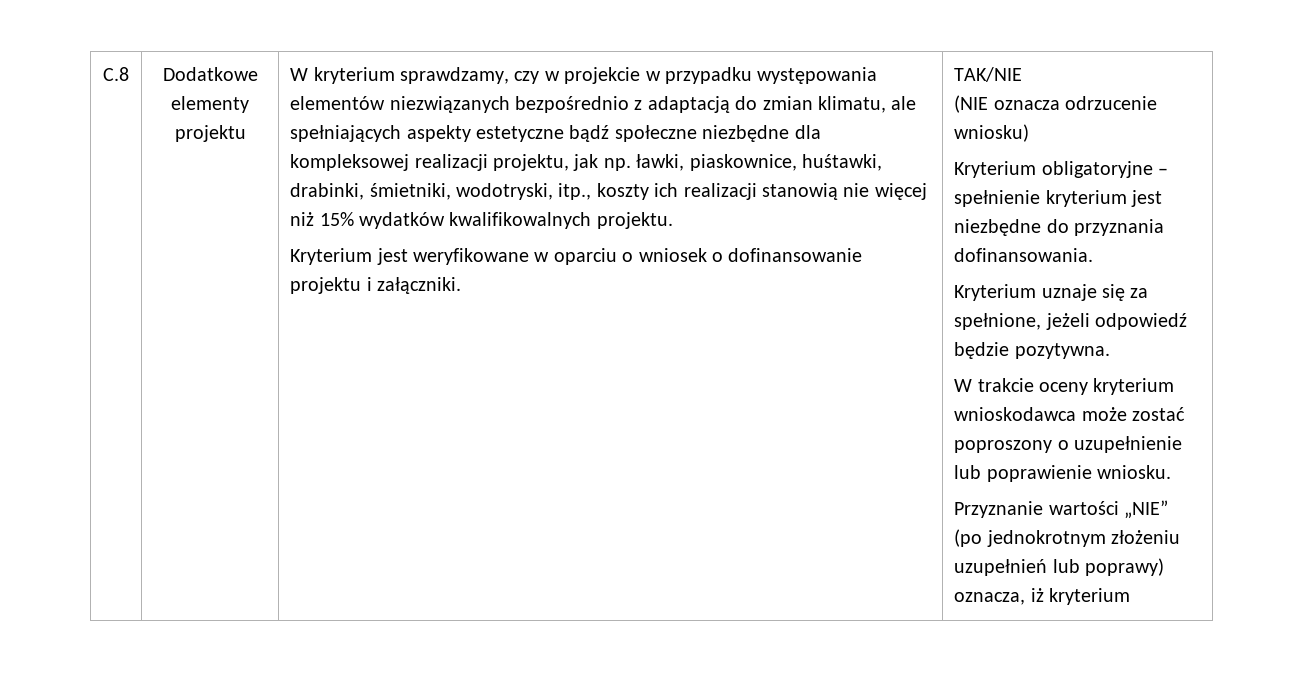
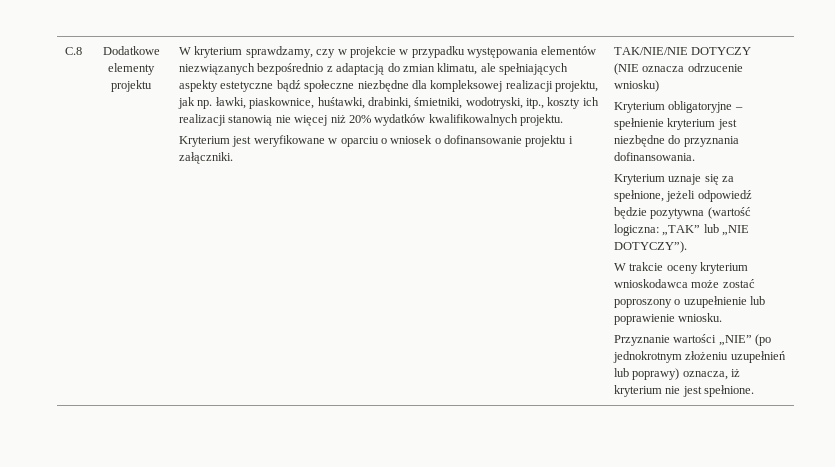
- W kryterium sprawdzamy, czy w projekcie w przypadku występowania elementów niezwiązanych bezpośrednio z adaptacją do zmian klimatu, ale spełniających aspekty estetyczne bądź społeczne niezbędne dla kompleksowej realizacji projektu, jak np. ławki, piaskownice, huśtawki, drabinki, śmietniki, wodotryski, itp., koszty ich realizacji stanowią nie więcej niż 15% wydatków kwalifikowalnych projektu.
+ W kryterium sprawdzamy, czy w projekcie w przypadku występowania elementów niezwiązanych bezpośrednio z adaptacją do zmian klimatu, ale spełniających aspekty estetyczne bądź społeczne niezbędne dla kompleksowej realizacji projektu, jak np. ławki, piaskownice, huśtawki, drabinki, śmietniki, wodotryski, itp., koszty ich realizacji stanowią nie więcej niż 20% wydatków kwalifikowalnych projektu.
- TAK/NIE
+ TAK/NIE/NIE DOTYCZY
- Kryterium uznaje się za spełnione, jeżeli odpowiedź będzie pozytywna.
+ Kryterium uznaje się za spełnione, jeżeli odpowiedź będzie pozytywna (wartość logiczna: „TAK” lub „NIE DOTYCZY”).
- Przyznanie wartości „NIE” (po jednokrotnym złożeniu uzupełnień lub poprawy) oznacza, iż kryterium
+ Przyznanie wartości „NIE” (po jednokrotnym złożeniu uzupełnień lub poprawy) oznacza, iż kryterium nie jest spełnione.

